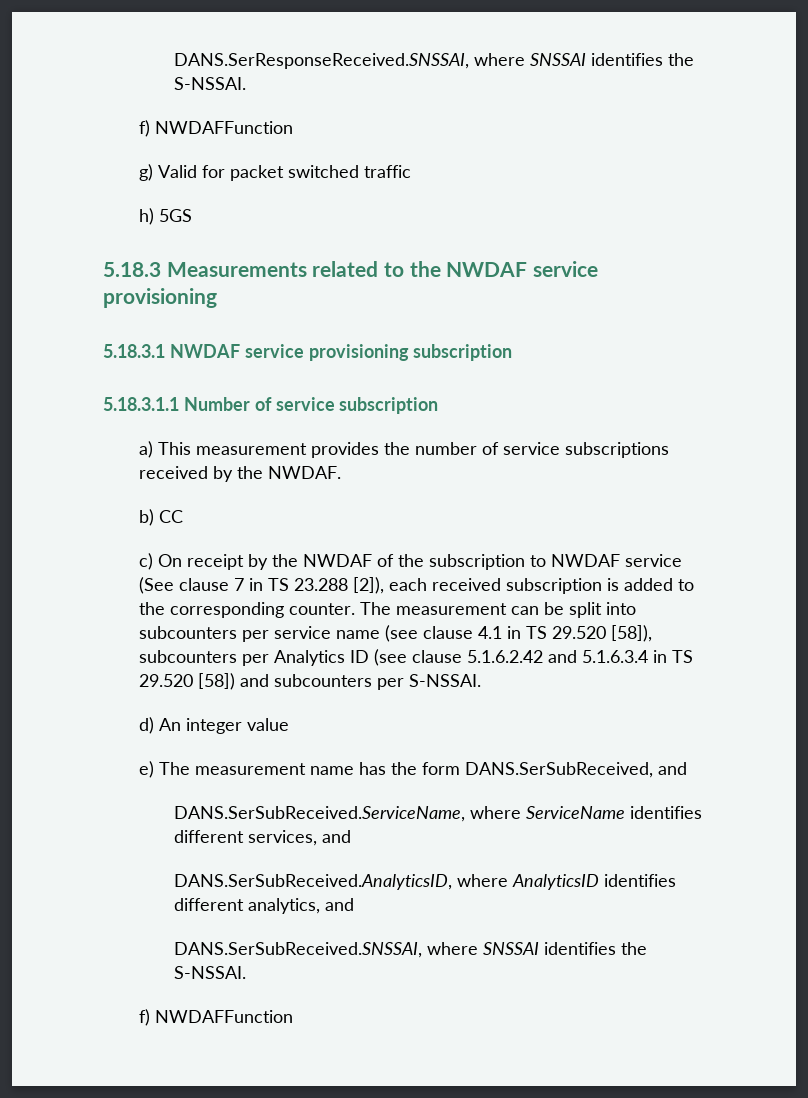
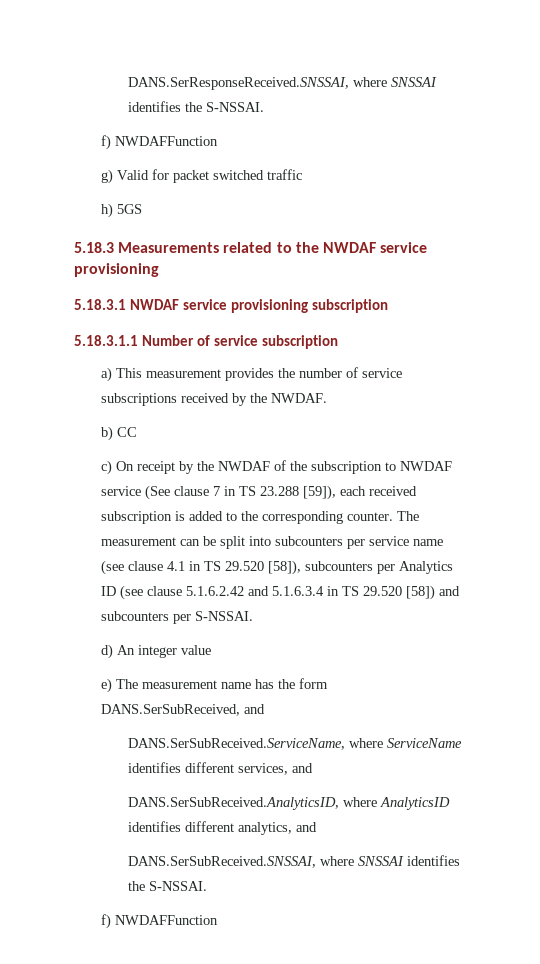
- c) On receipt by the NWDAF of the subscription to NWDAF service (See clause 7 in TS 23.288 [2]), each received subscription is added to the corresponding counter.
+ c) On receipt by the NWDAF of the subscription to NWDAF service (See clause 7 in TS 23.288 [59]), each received subscription is added to the corresponding counter.

